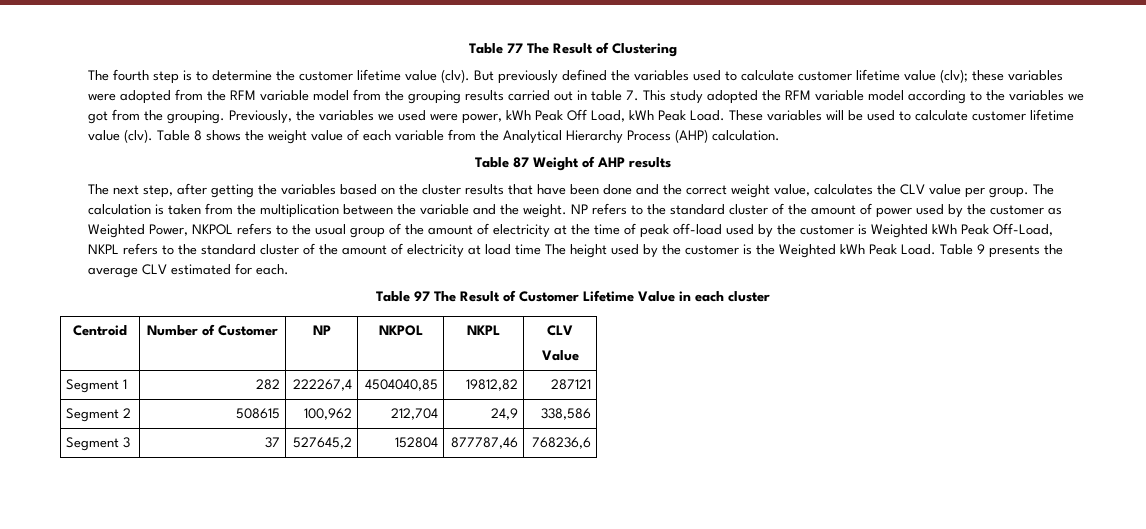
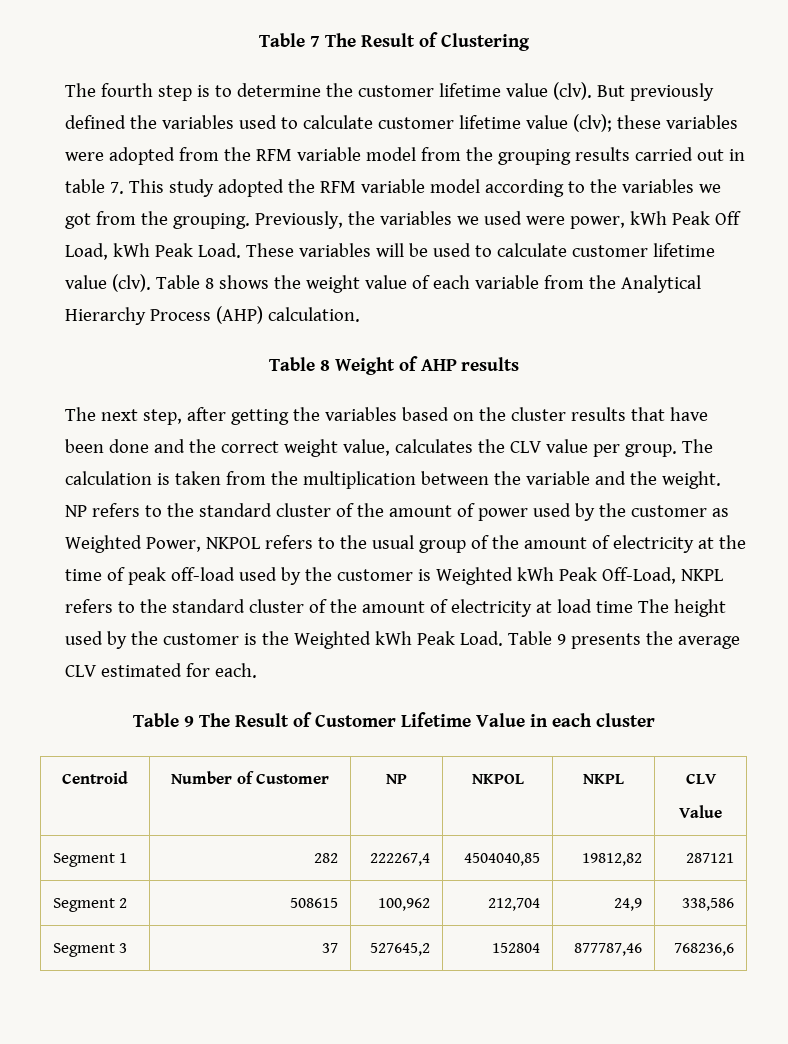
- Table 77 The Result of Clustering
+ Table 7 The Result of Clustering
- Table 87 Weight of AHP results
+ Table 8 Weight of AHP results
- Table 97 The Result of Customer Lifetime Value in each cluster
+ Table 9 The Result of Customer Lifetime Value in each cluster

